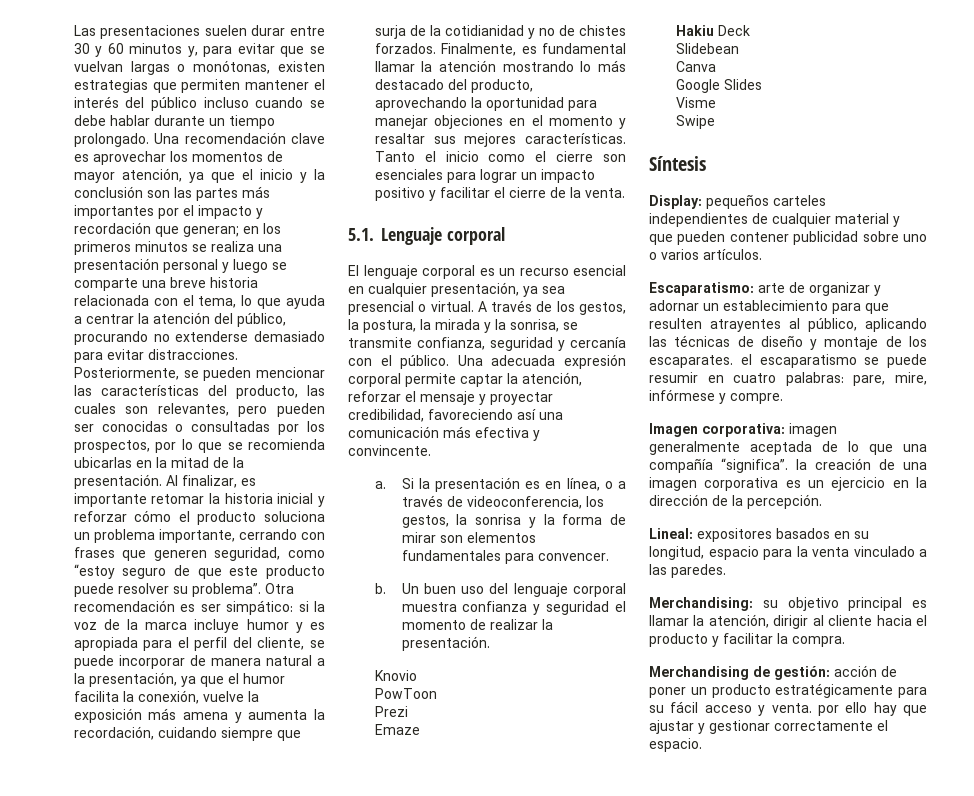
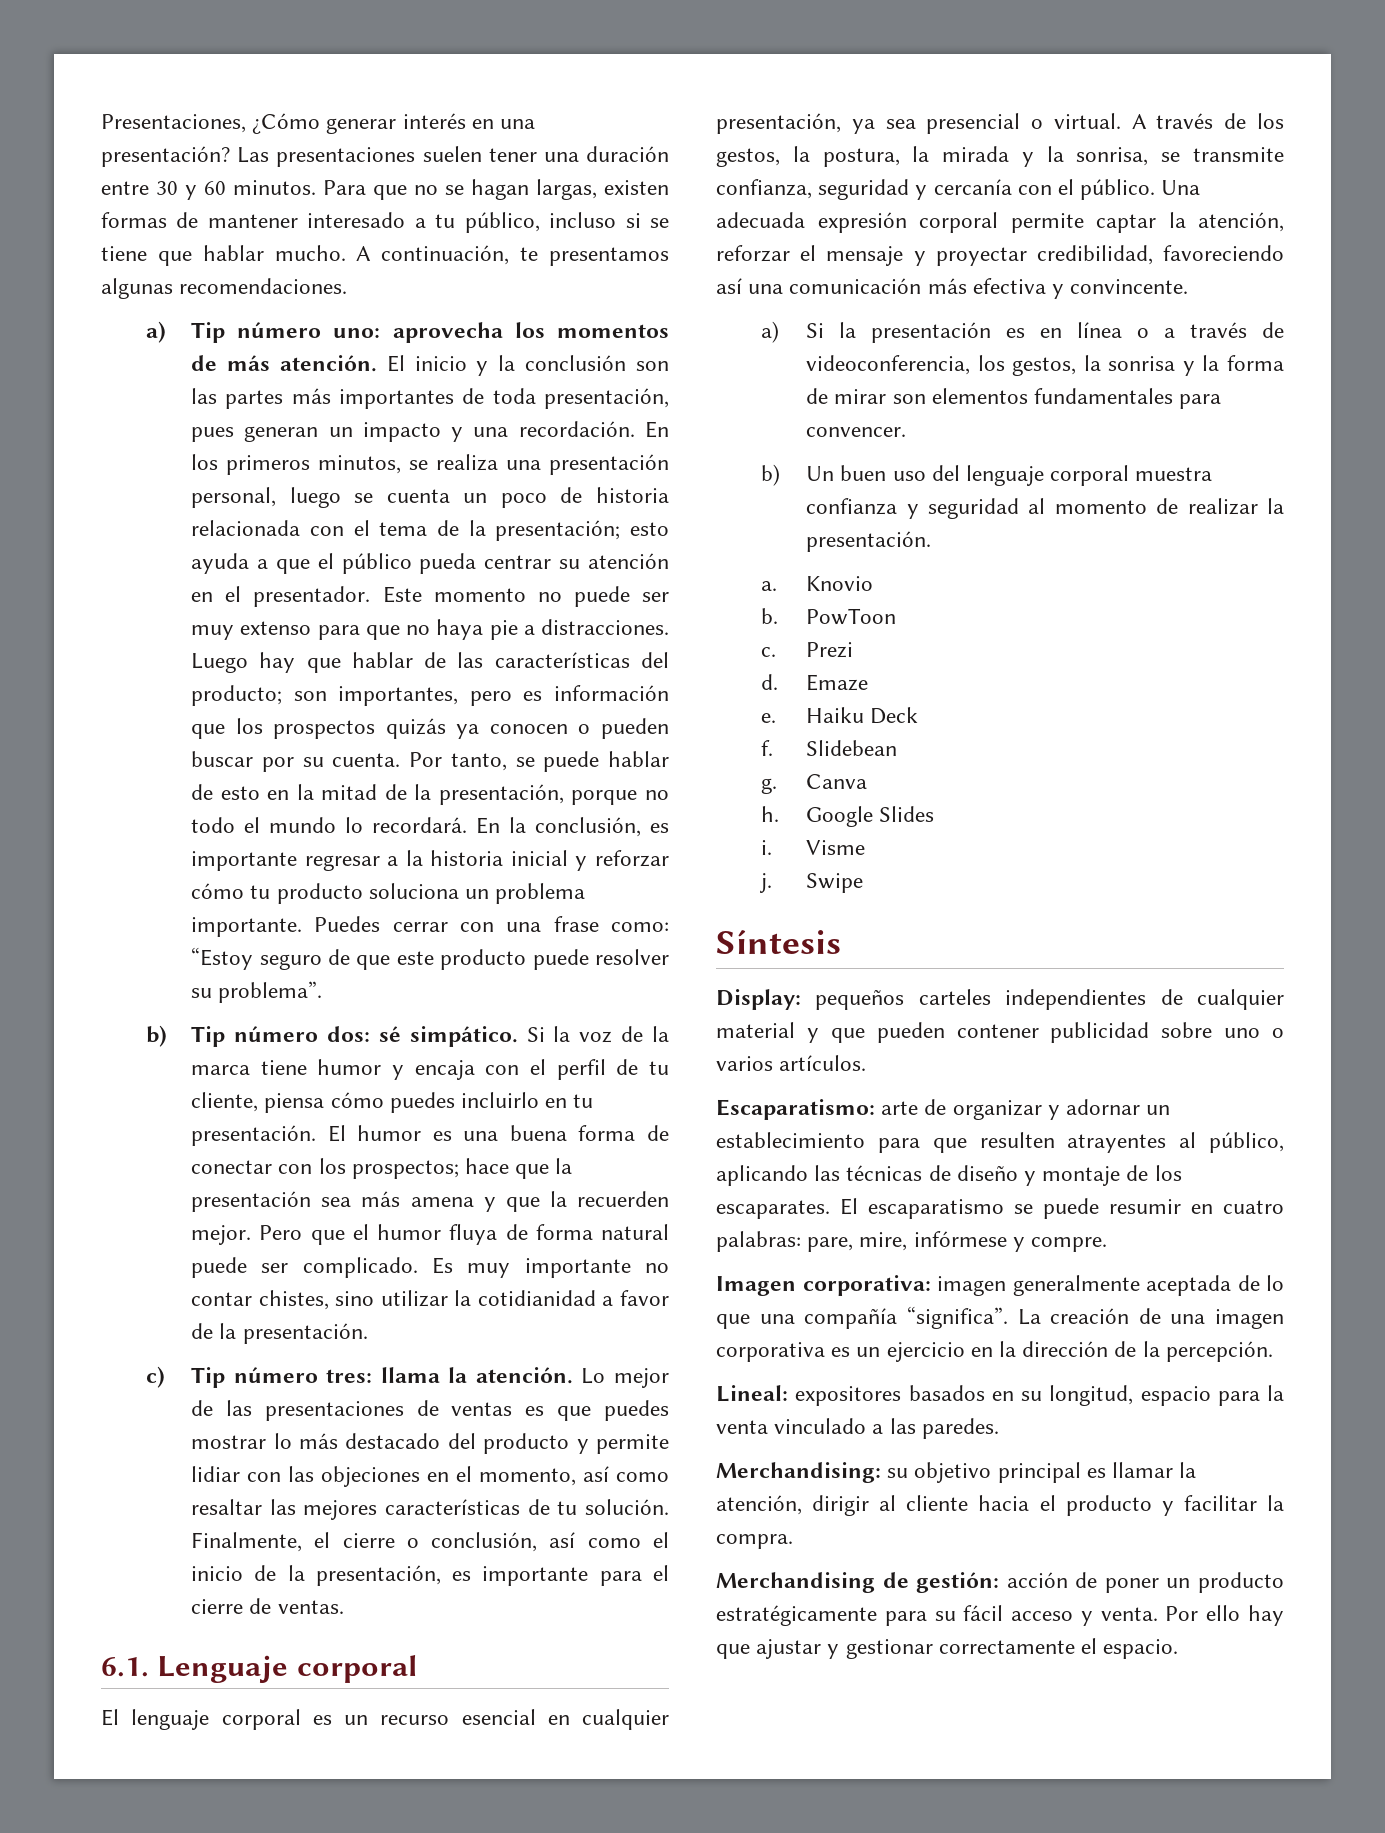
- Las presentaciones suelen durar entre 30 y 60 minutos y, para evitar que se vuelvan largas o monótonas, existen estrategias que permiten mantener el interés del público incluso cuando se debe hablar durante un tiempo prolongado. Una recomendación clave es aprovechar los momentos de mayor atención, ya que el inicio y la conclusión son las partes más importantes por el impacto y recordación que generan; en los primeros minutos se realiza una presentación personal y luego se comparte una breve historia relacionada con el tema, lo que ayuda a centrar la atención del público, procurando no extenderse demasiado para evitar distracciones. Posteriormente, se pueden mencionar las características del producto, las cuales son relevantes, pero pueden ser conocidas o consultadas por los prospectos, por lo que se recomienda ubicarlas en la mitad de la presentación. Al finalizar, es importante retomar la historia inicial y reforzar cómo el producto soluciona un problema importante, cerrando con frases que generen seguridad, como “estoy seguro de que este producto puede resolver su problema”. Otra recomendación es ser simpático: si la voz de la marca incluye humor y es apropiada para el perfil del cliente, se puede incorporar de manera natural a la presentación, ya que el humor facilita la conexión, vuelve la exposición más amena y aumenta la recordación, cuidando siempre que surja de la cotidianidad y no de chistes forzados. Finalmente, es fundamental llamar la atención mostrando lo más destacado del producto, aprovechando la oportunidad para manejar objeciones en el momento y resaltar sus mejores características. Tanto el inicio como el cierre son esenciales para lograr un impacto positivo y facilitar el cierre de la venta.
- 5.1. Lenguaje corporal
+ Presentaciones, ¿Cómo generar interés en una presentación? Las presentaciones suelen tener una duración entre 30 y 60 minutos. Para que no se hagan largas, existen formas de mantener interesado a tu público, incluso si se tiene que hablar mucho. A continuación, te presentamos algunas recomendaciones.
+ a) Tip número uno: aprovecha los momentos de más atención. El inicio y la conclusión son las partes más importantes de toda presentación, pues generan un impacto y una recordación. En los primeros minutos, se realiza una presentación personal, luego se cuenta un poco de historia relacionada con el tema de la presentación; esto ayuda a que el público pueda centrar su atención en el presentador. Este momento no puede ser muy extenso para que no haya pie a distracciones. Luego hay que hablar de las características del producto; son importantes, pero es información que los prospectos quizás ya conocen o pueden buscar por su cuenta. Por tanto, se puede hablar de esto en la mitad de la presentación, porque no todo el mundo lo recordará. En la conclusión, es importante regresar a la historia inicial y reforzar cómo tu producto soluciona un problema importante. Puedes cerrar con una frase como: “Estoy seguro de que este producto puede resolver su problema”.
+ b) Tip número dos: sé simpático. Si la voz de la marca tiene humor y encaja con el perfil de tu cliente, piensa cómo puedes incluirlo en tu presentación. El humor es una buena forma de conectar con los prospectos; hace que la presentación sea más amena y que la recuerden mejor. Pero que el humor fluya de forma natural puede ser complicado. Es muy importante no contar chistes, sino utilizar la cotidianidad a favor de la presentación.
+ c) Tip número tres: llama la atención. Lo mejor de las presentaciones de ventas es que puedes mostrar lo más destacado del producto y permite lidiar con las objeciones en el momento, así como resaltar las mejores características de tu solución. Finalmente, el cierre o conclusión, así como el inicio de la presentación, es importante para el cierre de ventas.
+ 6.1. Lenguaje corporal
- a. Si la presentación es en línea, o a través de videoconferencia, los gestos, la sonrisa y la forma de mirar son elementos fundamentales para convencer.
+ a) Si la presentación es en línea o a través de videoconferencia, los gestos, la sonrisa y la forma de mirar son elementos fundamentales para convencer.
- b. Un buen uso del lenguaje corporal muestra confianza y seguridad el momento de realizar la presentación.
+ b) Un buen uso del lenguaje corporal muestra confianza y seguridad al momento de realizar la presentación.
+ a.
+ b.
+ c.
+ d.
- Hakiu Deck
+ e. Haiku Deck
+ f.
+ g.
+ h.
+ i.
+ j.
- Escaparatismo: arte de organizar y adornar un establecimiento para que resulten atrayentes al público, aplicando las técnicas de diseño y montaje de los escaparates. el escaparatismo se puede resumir en cuatro palabras: pare, mire, infórmese y compre.
+ Escaparatismo: arte de organizar y adornar un establecimiento para que resulten atrayentes al público, aplicando las técnicas de diseño y montaje de los escaparates. El escaparatismo se puede resumir en cuatro palabras: pare, mire, infórmese y compre.
- Imagen corporativa: imagen generalmente aceptada de lo que una compañía “significa”. la creación de una imagen corporativa es un ejercicio en la dirección de la percepción.
+ Imagen corporativa: imagen generalmente aceptada de lo que una compañía “significa”. La creación de una imagen corporativa es un ejercicio en la dirección de la percepción.
- Merchandising de gestión: acción de poner un producto estratégicamente para su fácil acceso y venta. por ello hay que ajustar y gestionar correctamente el espacio.
+ Merchandising de gestión: acción de poner un producto estratégicamente para su fácil acceso y venta. Por ello hay que ajustar y gestionar correctamente el espacio.

